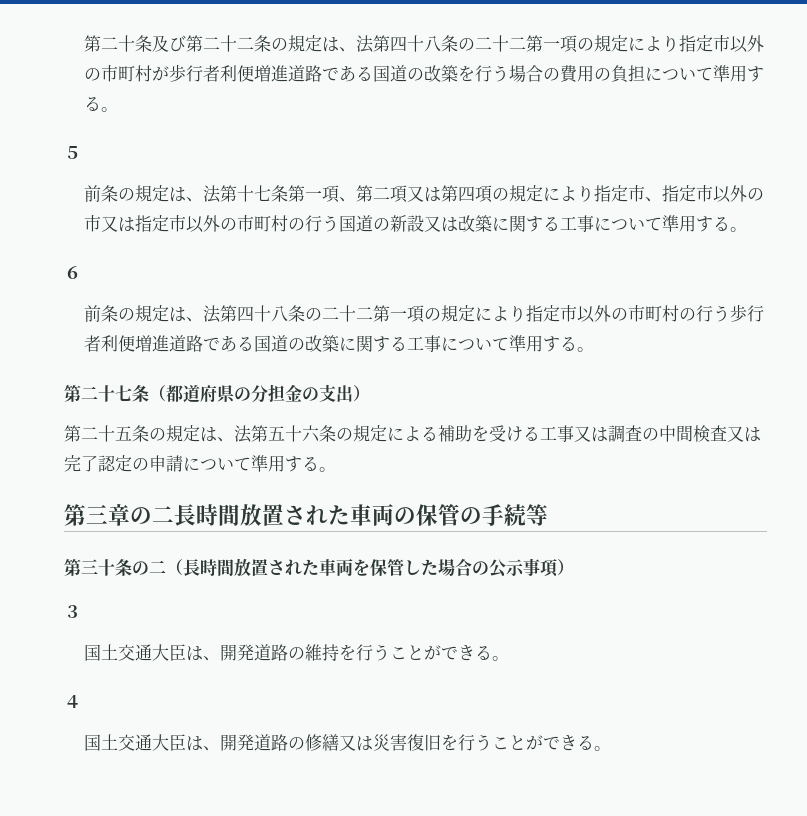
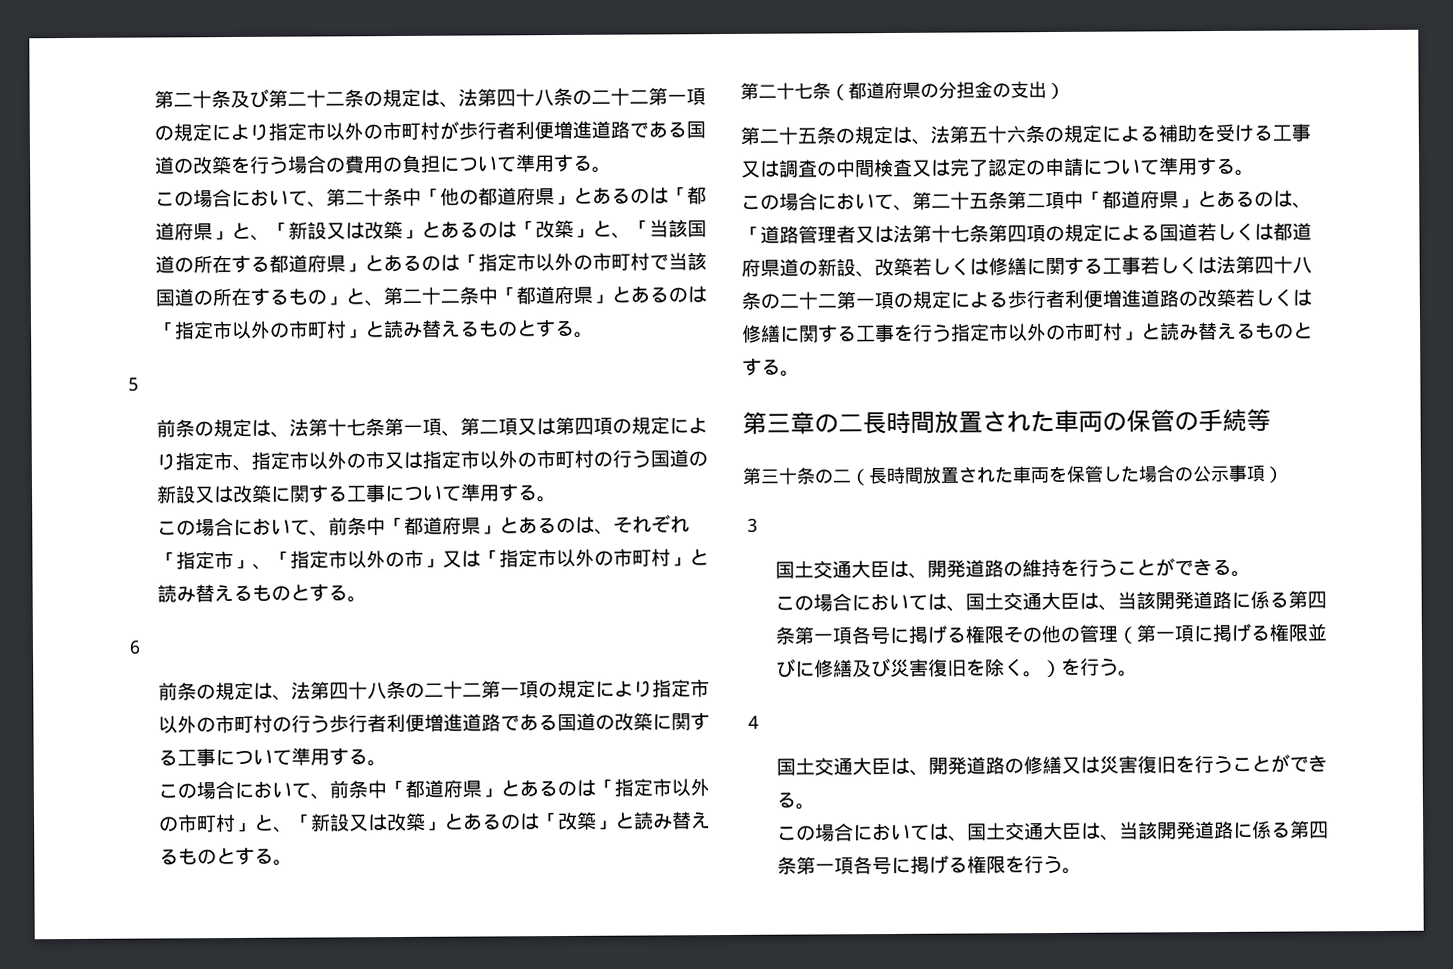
+ この場合において、第二十条中「他の都道府県」とあるのは「都道府県」と、「新設又は改築」とあるのは「改築」と、「当該国道の所在する都道府県」とあるのは「指定市以外の市町村で当該国道の所在するもの」と、第二十二条中「都道府県」とあるのは「指定市以外の市町村」と読み替えるものとする。
+ この場合において、前条中「都道府県」とあるのは、それぞれ「指定市」、「指定市以外の市」又は「指定市以外の市町村」と読み替えるものとする。
+ この場合において、前条中「都道府県」とあるのは「指定市以外の市町村」と、「新設又は改築」とあるのは「改築」と読み替えるものとする。
+ この場合において、第二十五条第二項中「都道府県」とあるのは、「道路管理者又は法第十七条第四項の規定による国道若しくは都道府県道の新設、改築若しくは修繕に関する工事若しくは法第四十八条の二十二第一項の規定による歩行者利便増進道路の改築若しくは修繕に関する工事を行う指定市以外の市町村」と読み替えるものとする。
+ この場合においては、国土交通大臣は、当該開発道路に係る第四条第一項各号に掲げる権限その他の管理（第一項に掲げる権限並びに修繕及び災害復旧を除く。）を行う。
+ この場合においては、国土交通大臣は、当該開発道路に係る第四条第一項各号に掲げる権限を行う。

